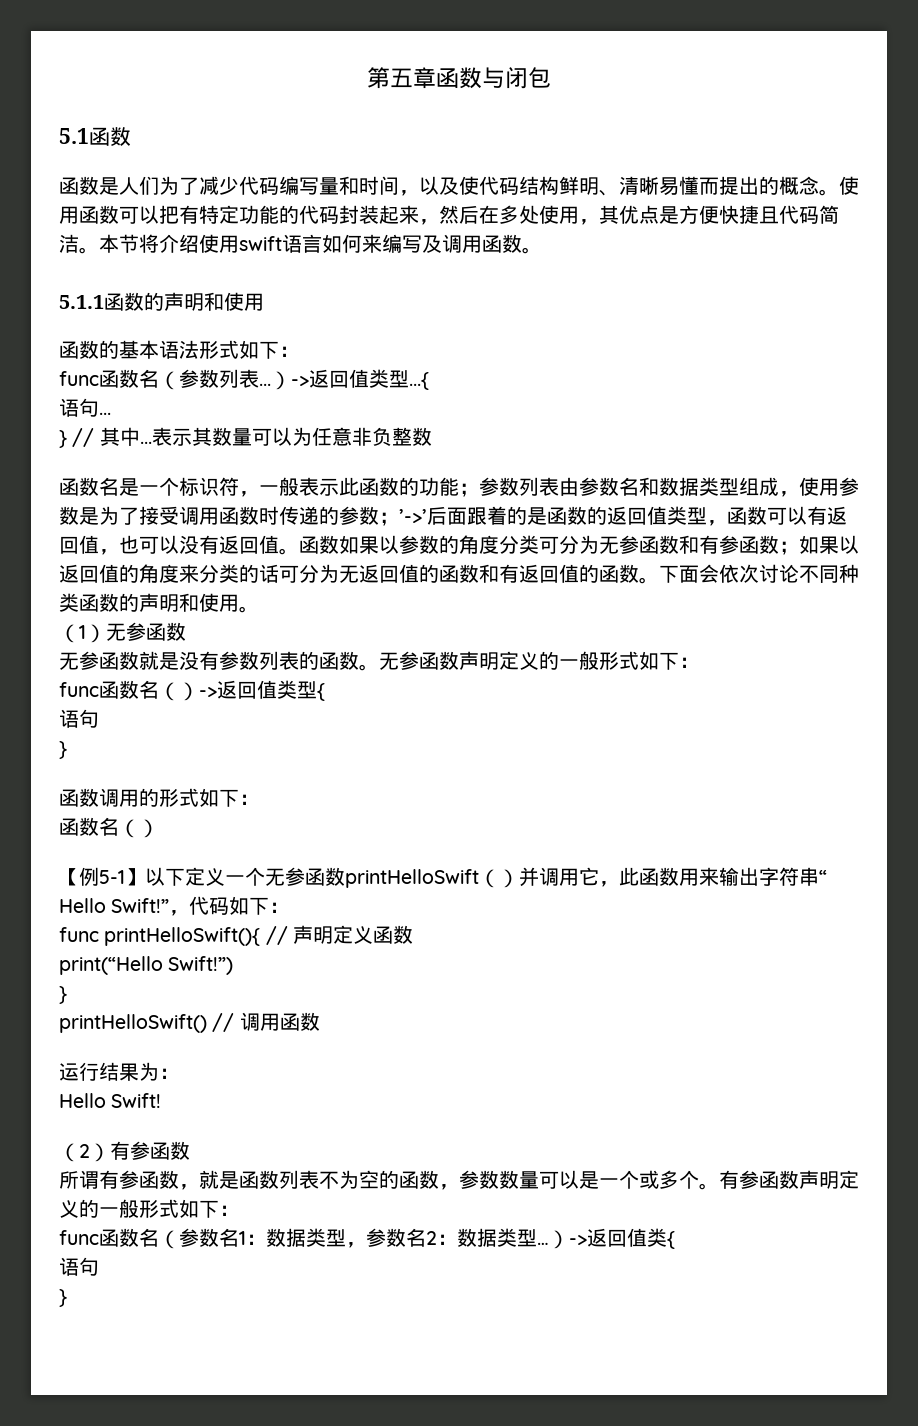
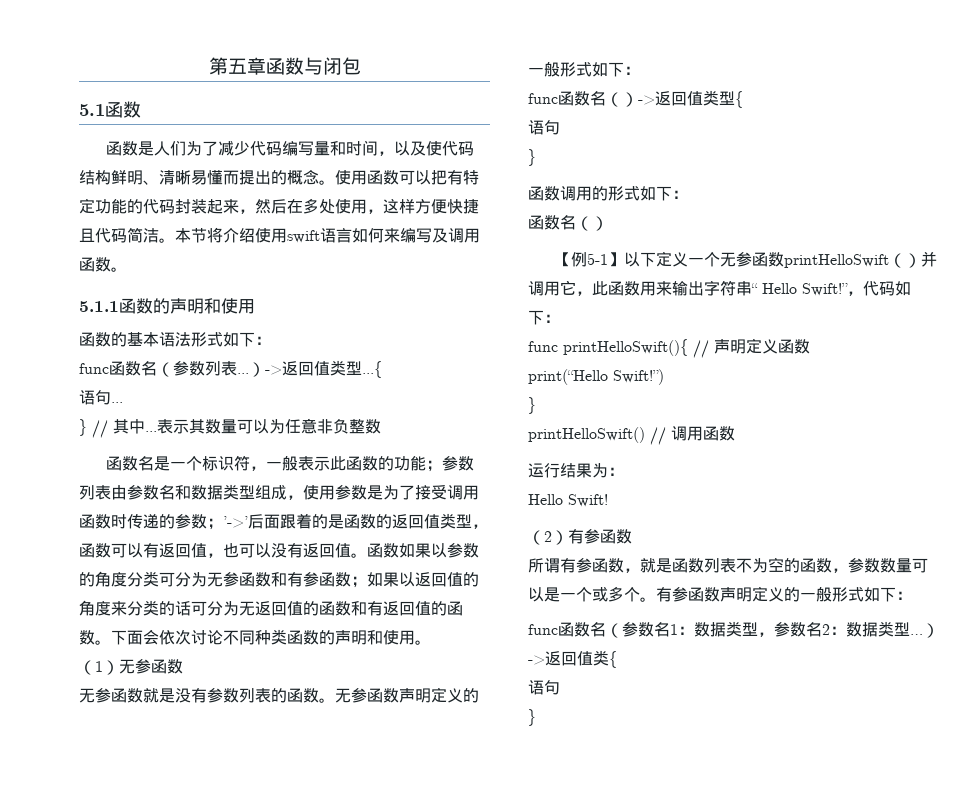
- 使用函数可以把有特定功能的代码封装起来，然后在多处使用，其优点是方便快捷且代码简洁。
+ 使用函数可以把有特定功能的代码封装起来，然后在多处使用，这样方便快捷且代码简洁。

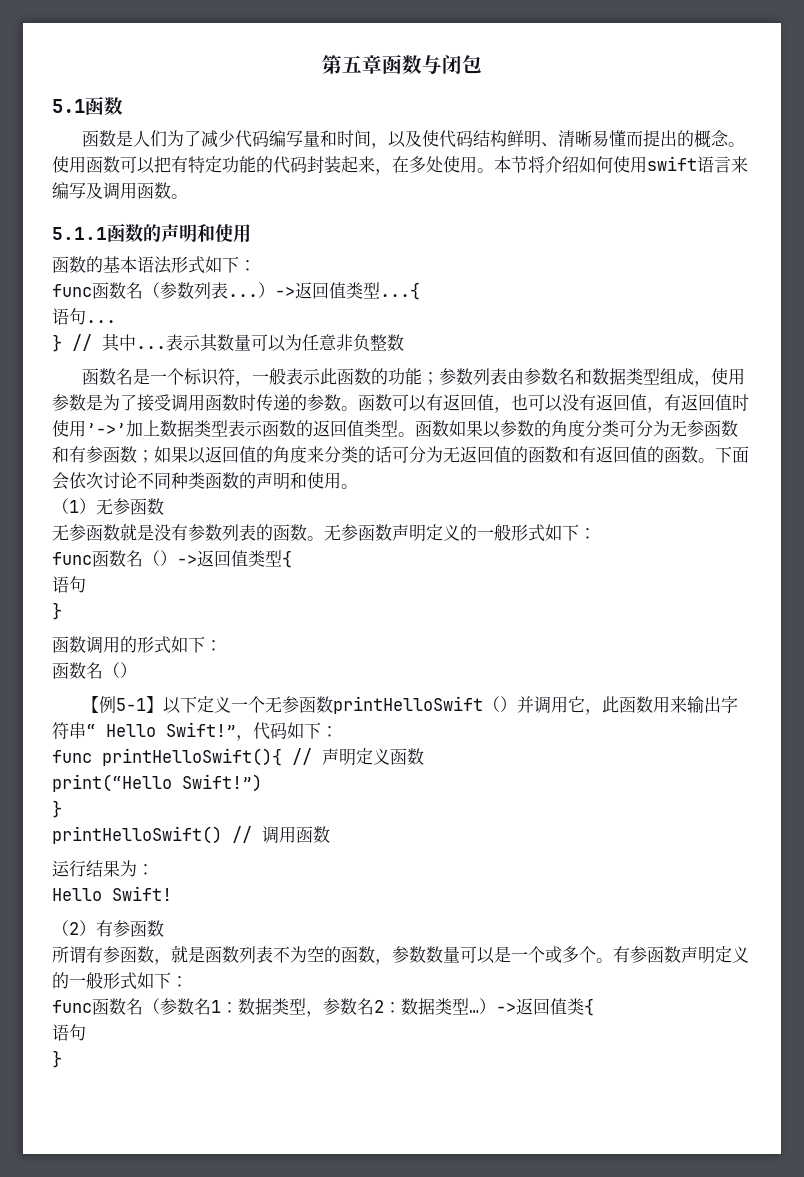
- 使用函数可以把有特定功能的代码封装起来，然后在多处使用，这样方便快捷且代码简洁。
+ 使用函数可以把有特定功能的代码封装起来，在多处使用。
- 本节将介绍使用swift语言如何来编写及调用函数。
+ 本节将介绍如何使用swift语言来编写及调用函数。
- 函数名是一个标识符，一般表示此函数的功能；参数列表由参数名和数据类型组成，使用参数是为了接受调用函数时传递的参数；’->’后面跟着的是函数的返回值类型，函数可以有返回值，也可以没有返回值。
+ 函数名是一个标识符，一般表示此函数的功能；参数列表由参数名和数据类型组成，使用参数是为了接受调用函数时传递的参数。函数可以有返回值，也可以没有返回值，有返回值时使用’->’加上数据类型表示函数的返回值类型。

